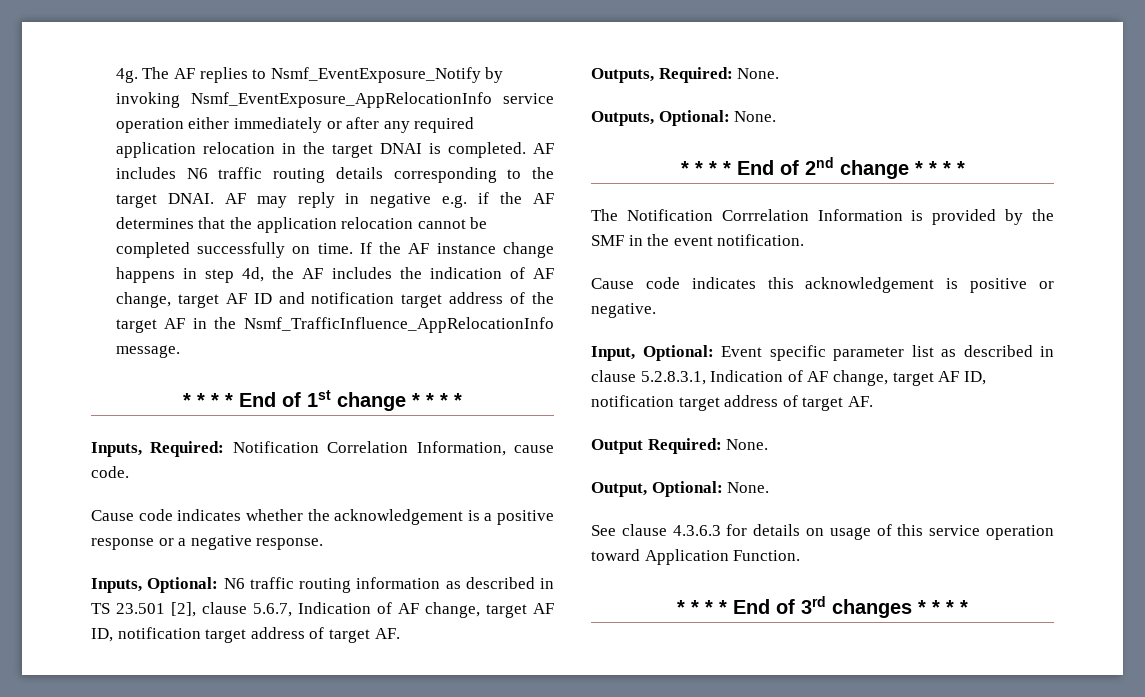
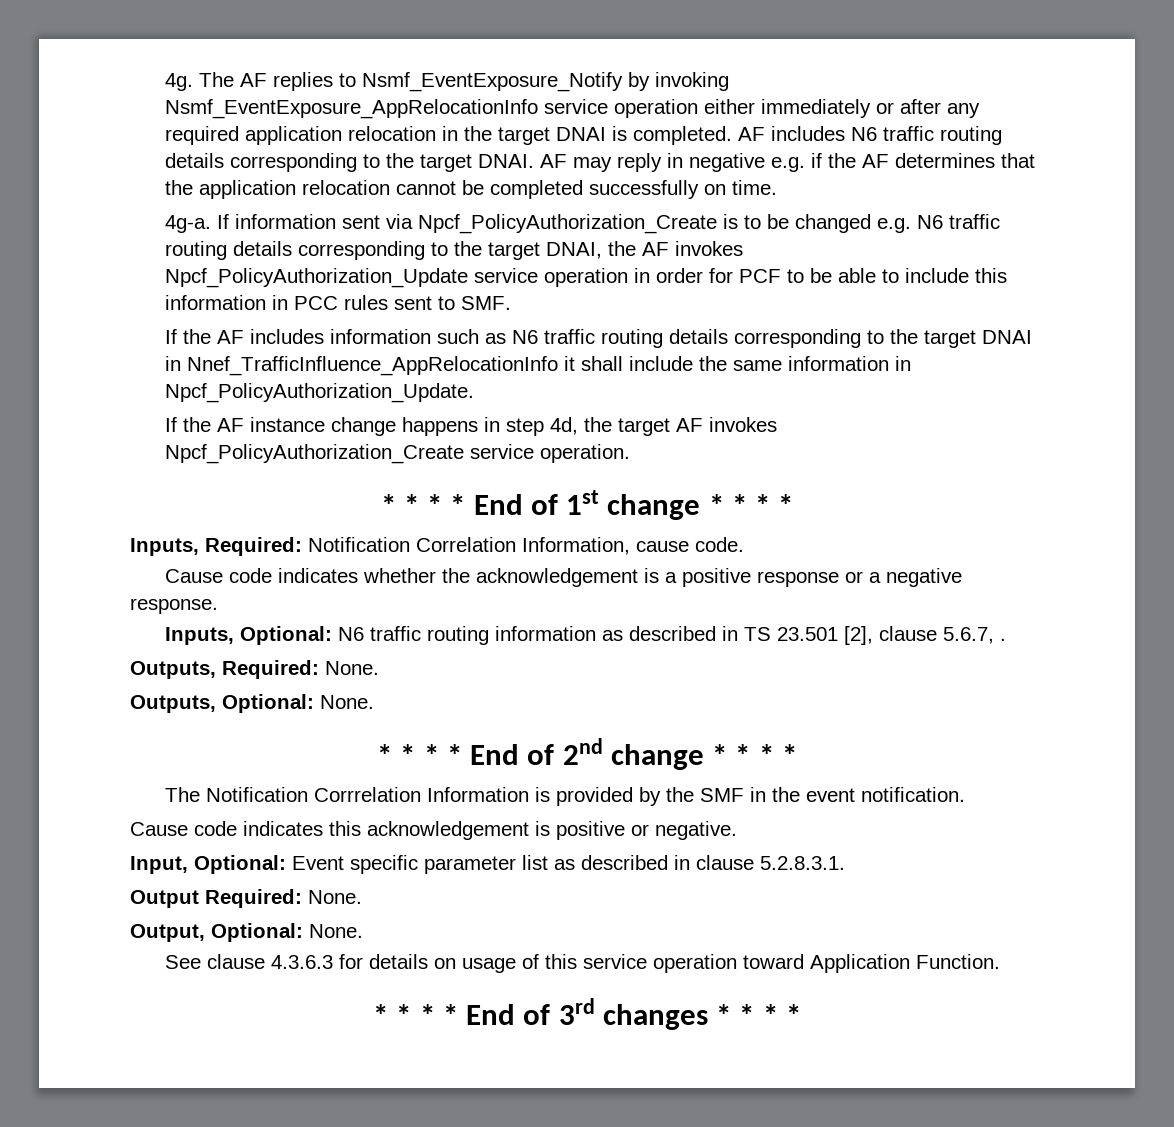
- AF may reply in negative e.g. if the AF determines that the application relocation cannot be completed successfully on time. If the AF instance change happens in step 4d, the AF includes the indication of AF change, target AF ID and notification target address of the target AF in the Nsmf_TrafficInfluence_AppRelocationInfo message.
+ AF may reply in negative e.g. if the AF determines that the application relocation cannot be completed successfully on time.
+ 4g-a. If information sent via Npcf_PolicyAuthorization_Create is to be changed e.g. N6 traffic routing details corresponding to the target DNAI, the AF invokes Npcf_PolicyAuthorization_Update service operation in order for PCF to be able to include this information in PCC rules sent to SMF.
+ If the AF includes information such as N6 traffic routing details corresponding to the target DNAI in Nnef_TrafficInfluence_AppRelocationInfo it shall include the same information in Npcf_PolicyAuthorization_Update.
+ If the AF instance change happens in step 4d, the target AF invokes Npcf_PolicyAuthorization_Create service operation.
- Inputs, Optional: N6 traffic routing information as described in TS 23.501 [2], clause 5.6.7, Indication of AF change, target AF ID, notification target address of target AF.
+ Inputs, Optional: N6 traffic routing information as described in TS 23.501 [2], clause 5.6.7, .
- Input, Optional: Event specific parameter list as described in clause 5.2.8.3.1, Indication of AF change, target AF ID, notification target address of target AF.
+ Input, Optional: Event specific parameter list as described in clause 5.2.8.3.1.

